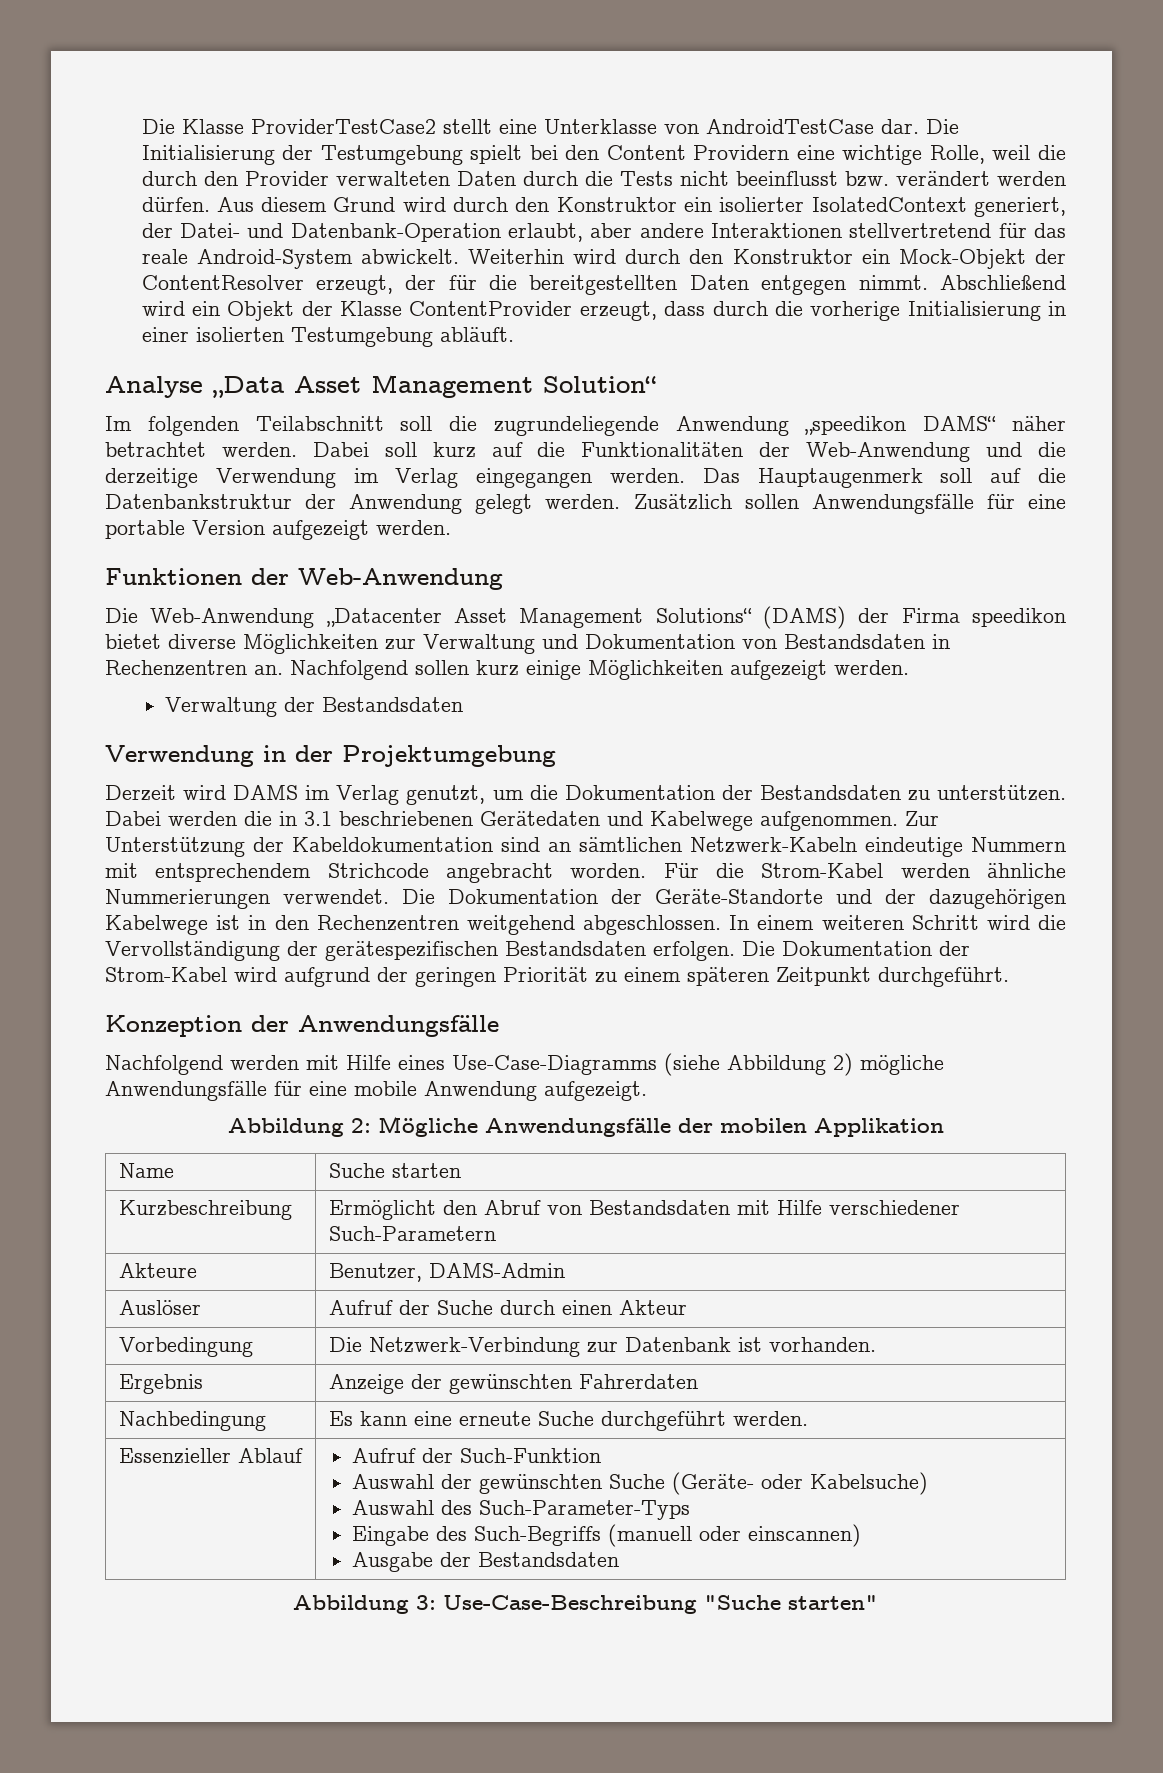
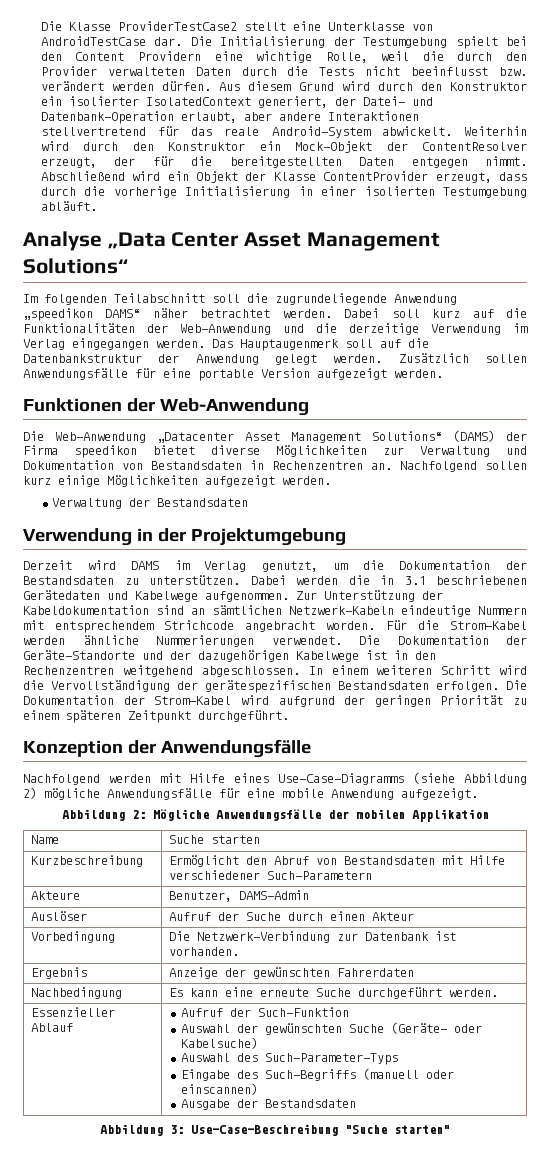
- Analyse „Data Asset Management Solution“
+ Analyse „Data Center Asset Management Solutions“

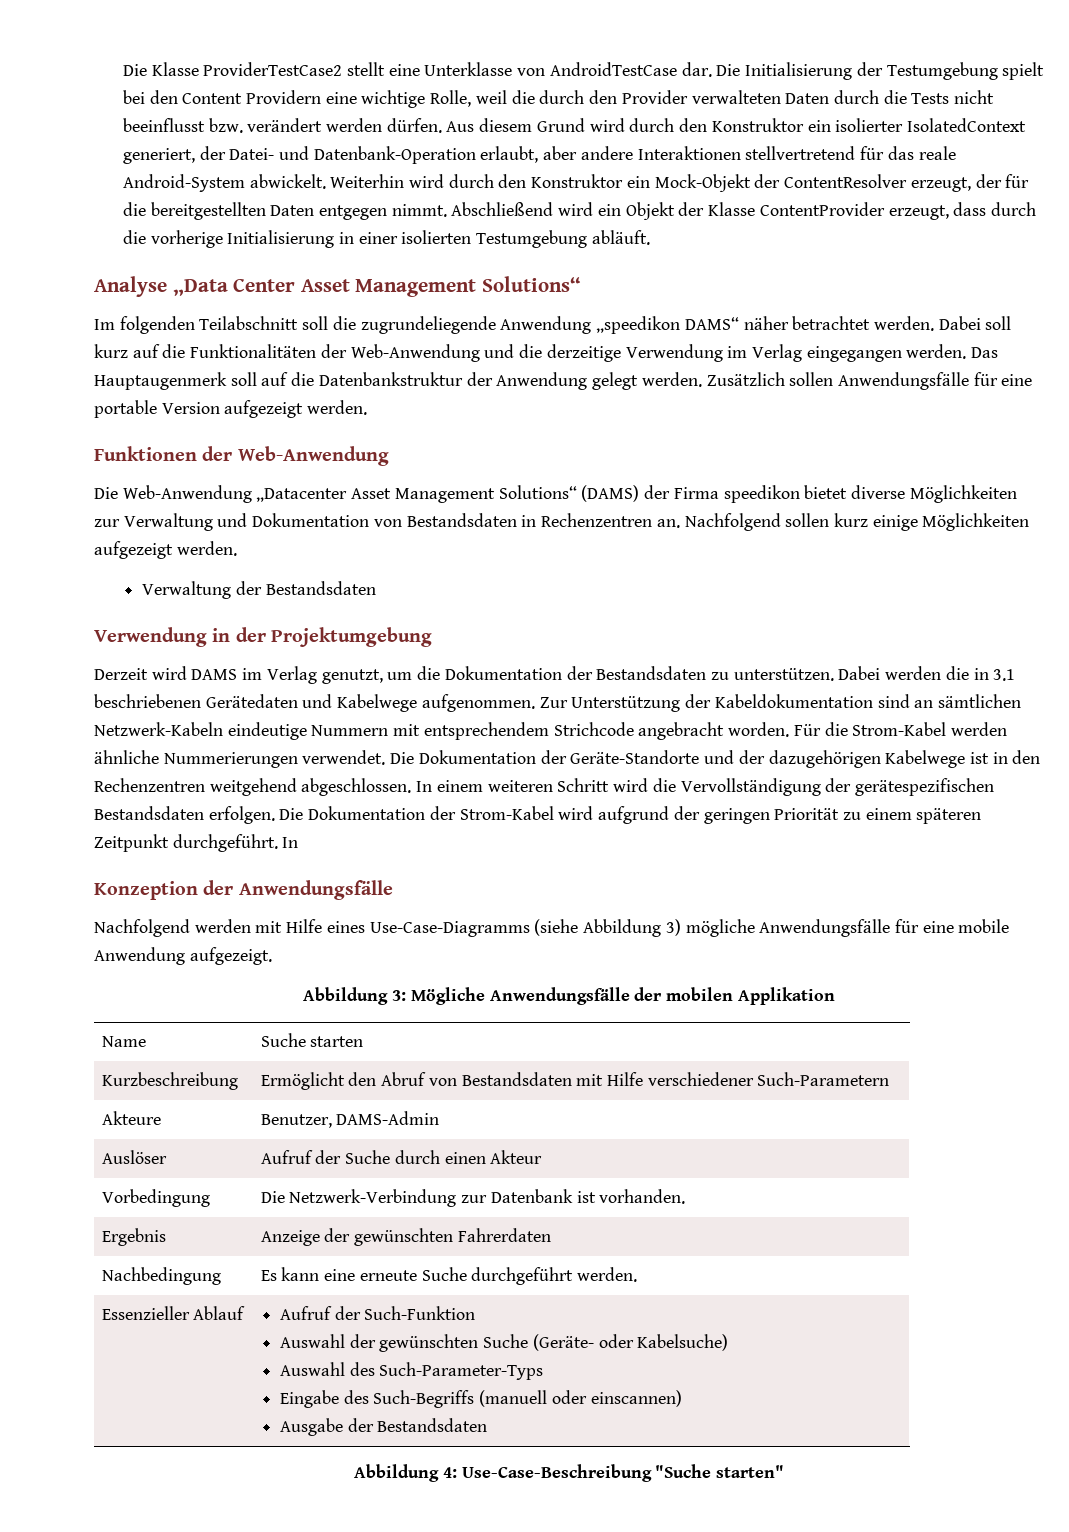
- Die Dokumentation der Strom-Kabel wird aufgrund der geringen Priorität zu einem späteren Zeitpunkt durchgeführt.
+ Die Dokumentation der Strom-Kabel wird aufgrund der geringen Priorität zu einem späteren Zeitpunkt durchgeführt. In
- Nachfolgend werden mit Hilfe eines Use-Case-Diagramms (siehe Abbildung 2) mögliche Anwendungsfälle für eine mobile Anwendung aufgezeigt.
+ Nachfolgend werden mit Hilfe eines Use-Case-Diagramms (siehe Abbildung 3) mögliche Anwendungsfälle für eine mobile Anwendung aufgezeigt.
- Abbildung 2: Mögliche Anwendungsfälle der mobilen Applikation
+ Abbildung 3: Mögliche Anwendungsfälle der mobilen Applikation
- Abbildung 3: Use-Case-Beschreibung "Suche starten"
+ Abbildung 4: Use-Case-Beschreibung "Suche starten"

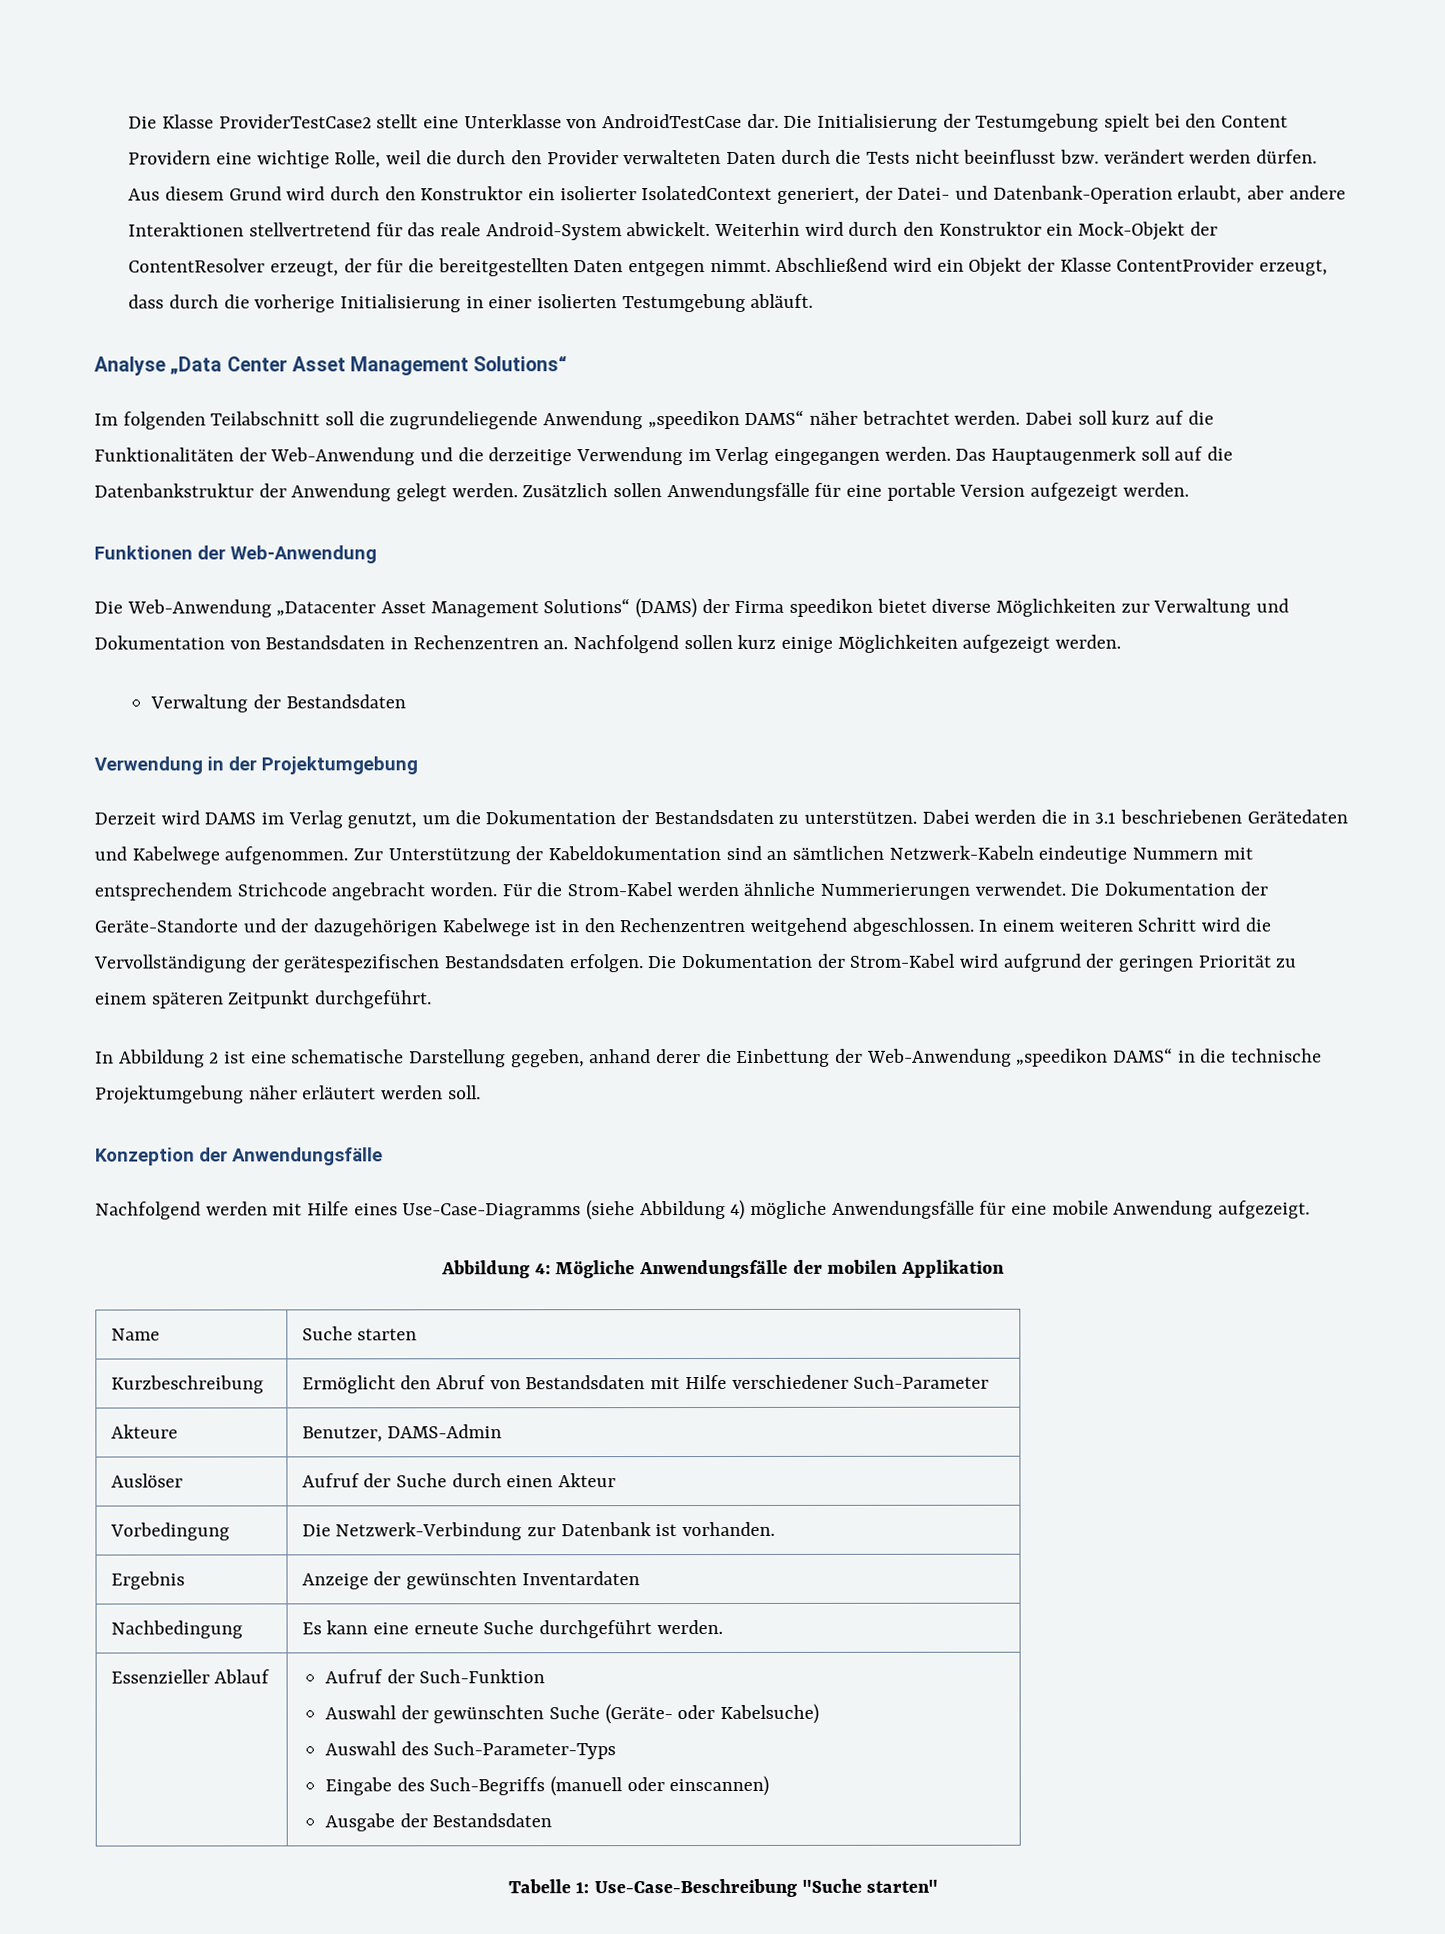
- Die Dokumentation der Strom-Kabel wird aufgrund der geringen Priorität zu einem späteren Zeitpunkt durchgeführt. In
+ Die Dokumentation der Strom-Kabel wird aufgrund der geringen Priorität zu einem späteren Zeitpunkt durchgeführt.
+ In Abbildung 2 ist eine schematische Darstellung gegeben, anhand derer die Einbettung der Web-Anwendung „speedikon DAMS“ in die technische Projektumgebung näher erläutert werden soll.
- Nachfolgend werden mit Hilfe eines Use-Case-Diagramms (siehe Abbildung 3) mögliche Anwendungsfälle für eine mobile Anwendung aufgezeigt.
+ Nachfolgend werden mit Hilfe eines Use-Case-Diagramms (siehe Abbildung 4) mögliche Anwendungsfälle für eine mobile Anwendung aufgezeigt.
- Abbildung 3: Mögliche Anwendungsfälle der mobilen Applikation
+ Abbildung 4: Mögliche Anwendungsfälle der mobilen Applikation
- Kurzbeschreibung | Ermöglicht den Abruf von Bestandsdaten mit Hilfe verschiedener Such-Parametern
+ Kurzbeschreibung | Ermöglicht den Abruf von Bestandsdaten mit Hilfe verschiedener Such-Parameter
- Ergebnis | Anzeige der gewünschten Fahrerdaten
+ Ergebnis | Anzeige der gewünschten Inventardaten
- Abbildung 4: Use-Case-Beschreibung "Suche starten"
+ Tabelle 1: Use-Case-Beschreibung "Suche starten"

